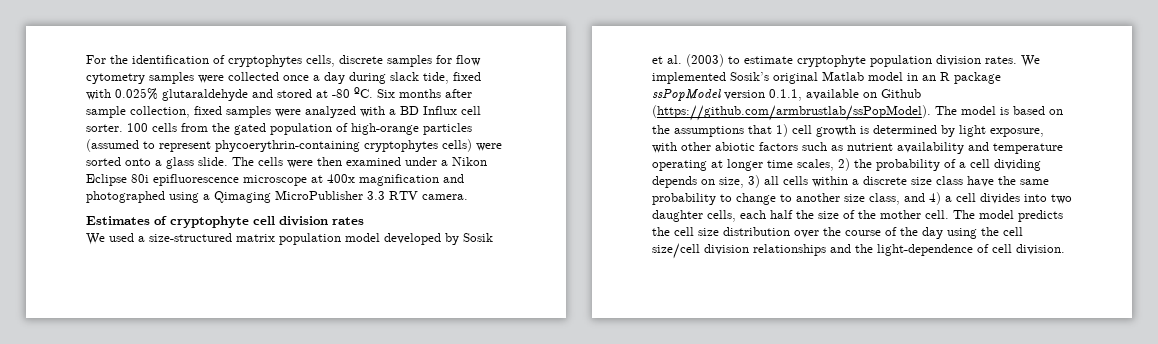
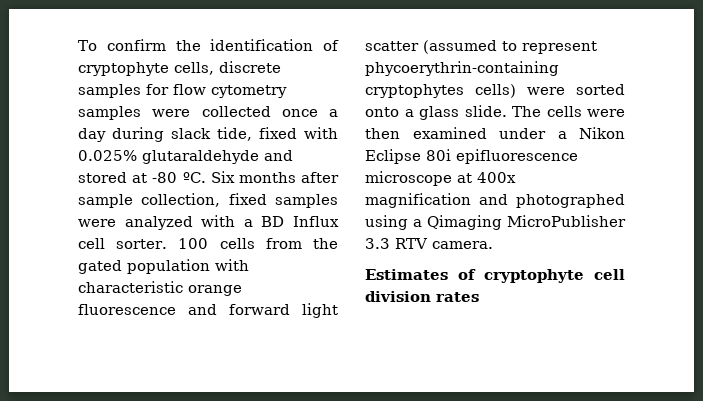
- For the identification of cryptophytes cells, discrete samples for flow cytometry samples were collected once a day during slack tide, fixed with 0.025% glutaraldehyde and stored at -80 ºC.
+ To confirm the identification of cryptophyte cells, discrete samples for flow cytometry samples were collected once a day during slack tide, fixed with 0.025% glutaraldehyde and stored at -80 ºC.
- 100 cells from the gated population of high-orange particles (assumed to represent phycoerythrin-containing cryptophytes cells) were sorted onto a glass slide.
+ 100 cells from the gated population with characteristic orange fluorescence and forward light scatter (assumed to represent phycoerythrin-containing cryptophytes cells) were sorted onto a glass slide.
- We used a size-structured matrix population model developed by Sosik et al. (2003) to estimate cryptophyte population division rates. We implemented Sosik’s original Matlab model in an R package ssPopModel version 0.1.1, available on Github (https://github.com/armbrustlab/ssPopModel). The model is based on the assumptions that 1) cell growth is determined by light exposure, with other abiotic factors such as nutrient availability and temperature operating at longer time scales, 2) the probability of a cell dividing depends on size, 3) all cells within a discrete size class have the same probability to change to another size class, and 4) a cell divides into two daughter cells, each half the size of the mother cell. The model predicts the cell size distribution over the course of the day using the cell size/cell division relationships and the light-dependence of cell division.

